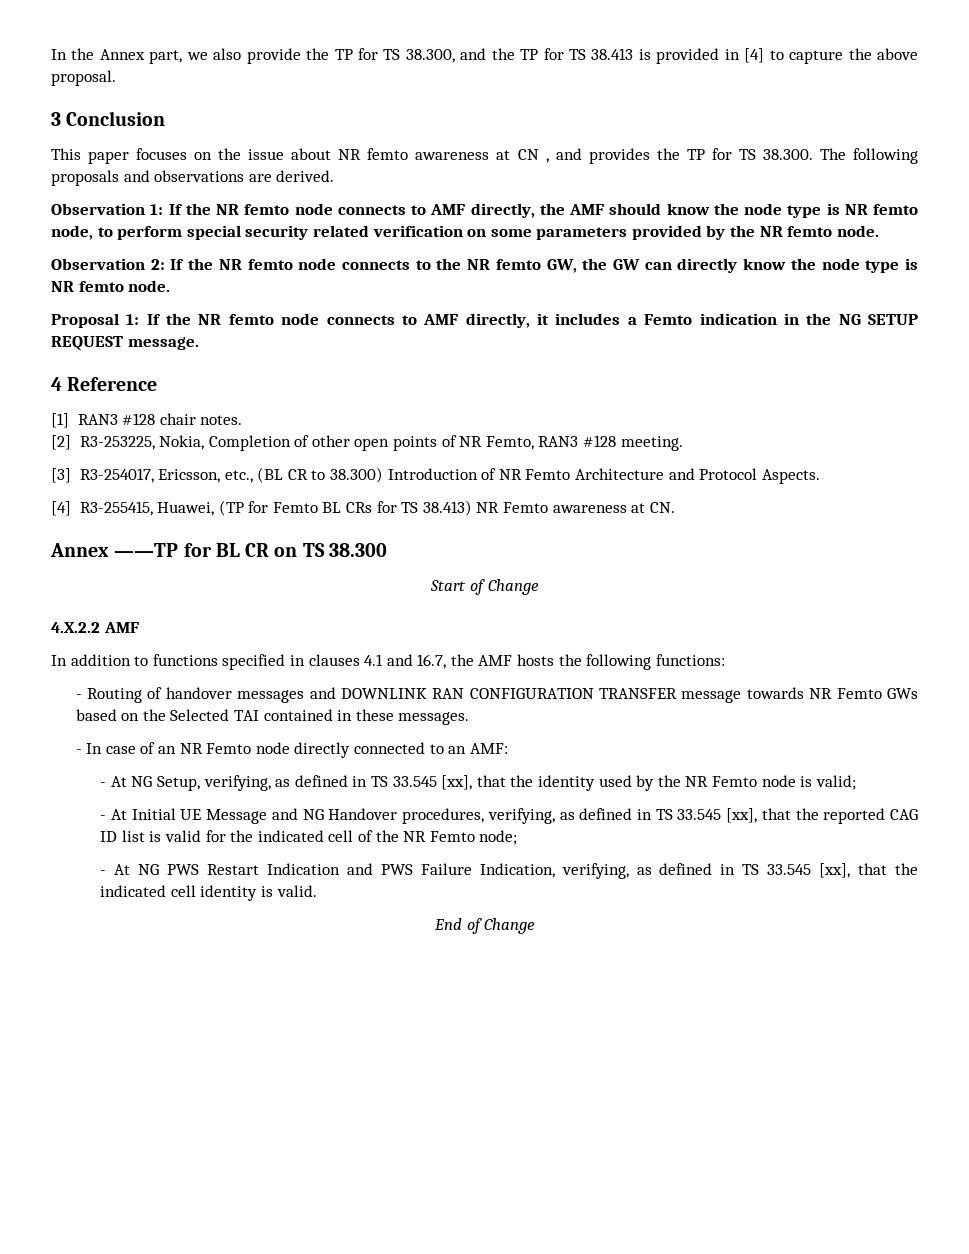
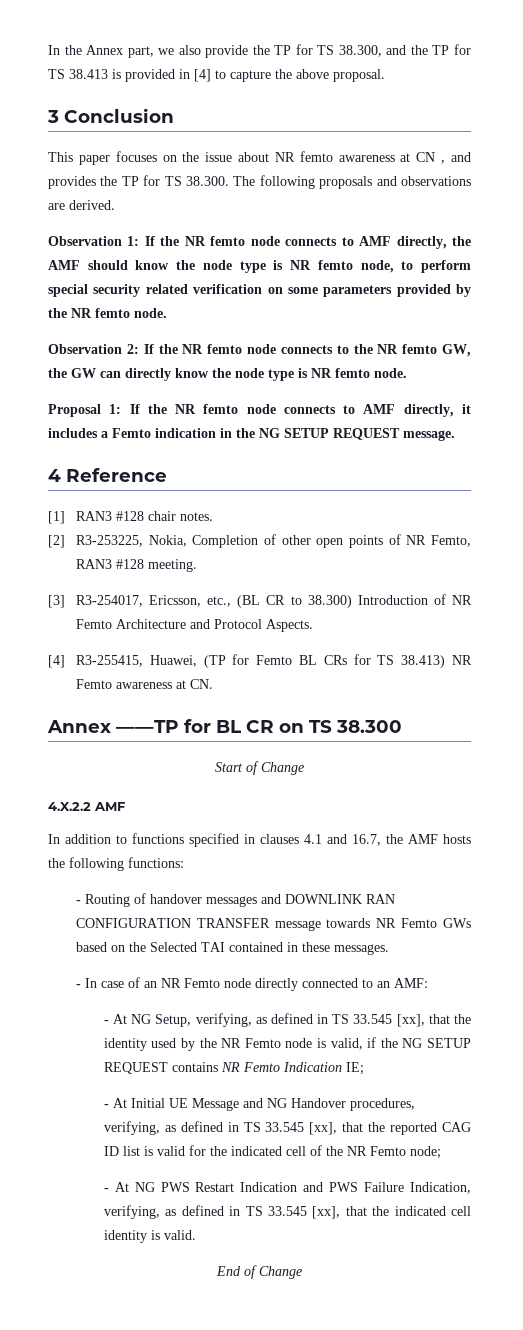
- - At NG Setup, verifying, as defined in TS 33.545 [xx], that the identity used by the NR Femto node is valid;
+ - At NG Setup, verifying, as defined in TS 33.545 [xx], that the identity used by the NR Femto node is valid, if the NG SETUP REQUEST contains NR Femto Indication IE;

